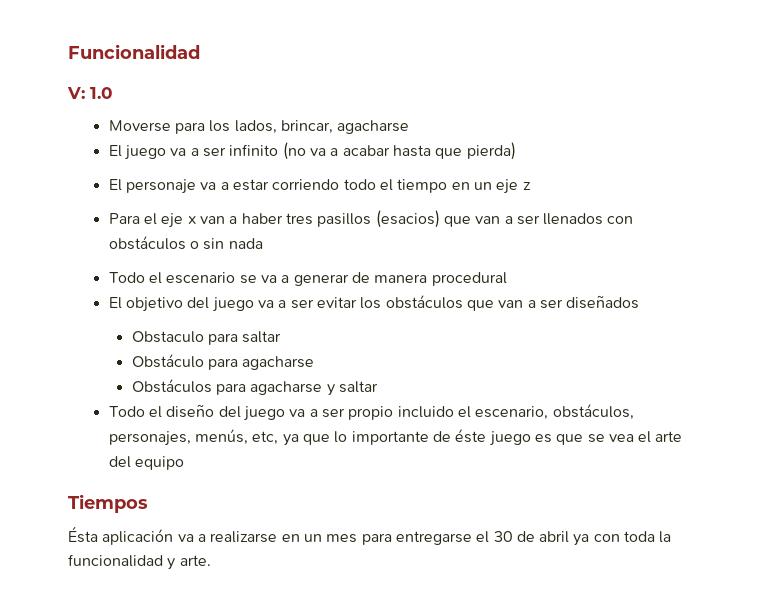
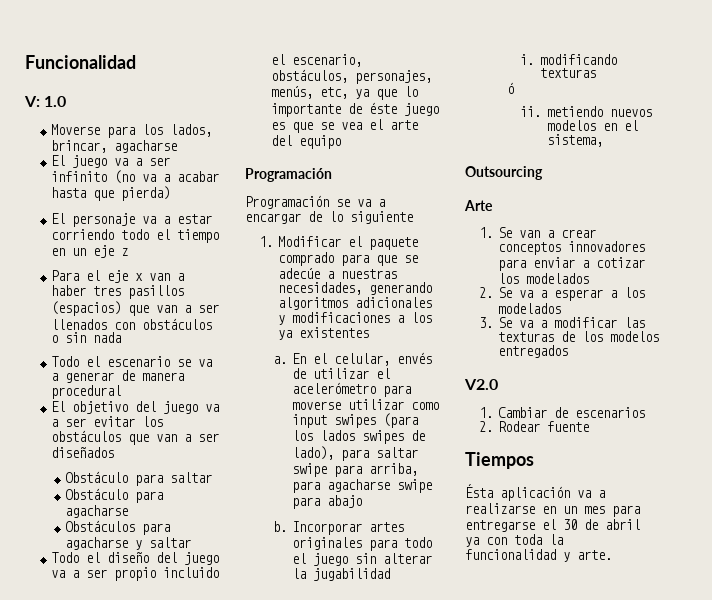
- Para el eje x van a haber tres pasillos (esacios) que van a ser llenados con obstáculos o sin nada
+ Para el eje x van a haber tres pasillos (espacios) que van a ser llenados con obstáculos o sin nada
- Obstaculo para saltar
+ Obstáculo para saltar
  Todo el diseño del juego va a ser propio incluido el escenario, obstáculos, personajes, menús, etc, ya que lo importante de éste juego es que se vea el arte del equipo
+ Programación
+ Programación se va a encargar de lo siguiente
+ 1. Modificar el paquete comprado para que se adecúe a nuestras necesidades, generando algoritmos adicionales y modificaciones a los ya existentes
+ a. En el celular, envés de utilizar el acelerómetro para moverse utilizar como input swipes (para los lados swipes de lado), para saltar swipe para arriba, para agacharse swipe para abajo
+ b. Incorporar artes originales para todo el juego sin alterar la jugabilidad
+ i. modificando texturas
+ ó
+ ii. metiendo nuevos modelos en el sistema,
+ Outsourcing
+ Arte
+ 1. Se van a crear conceptos innovadores para enviar a cotizar los modelados
+ 2. Se va a esperar a los modelados
+ 3. Se va a modificar las texturas de los modelos entregados
+ V2.0
+ 1. Cambiar de escenarios
+ 2. Rodear fuente

